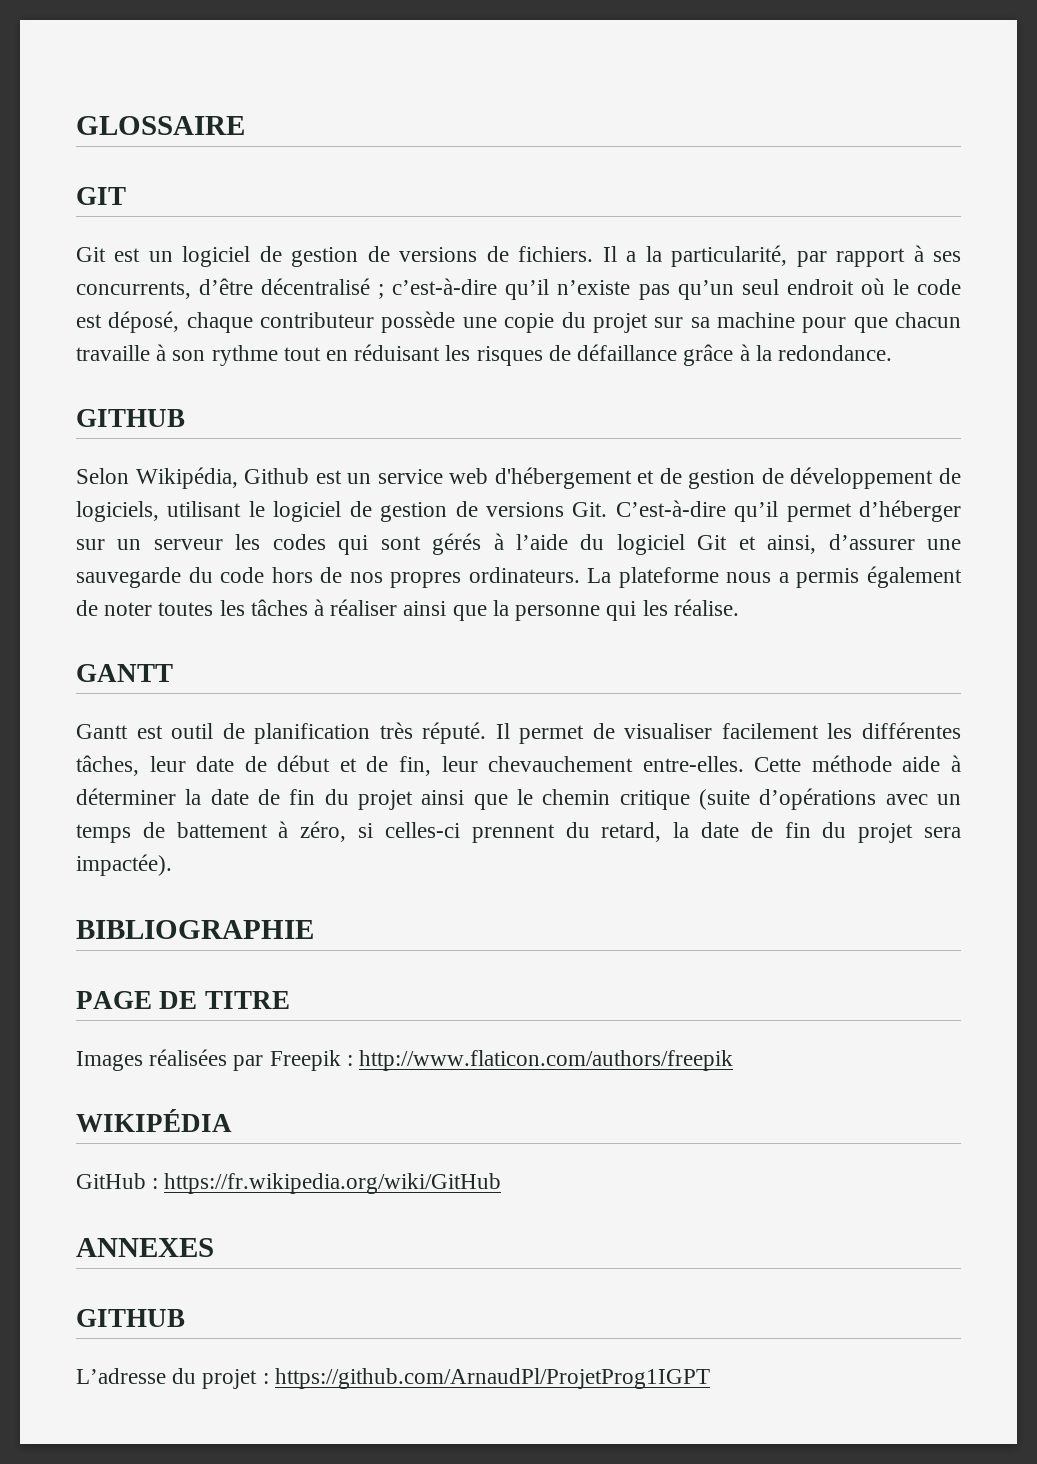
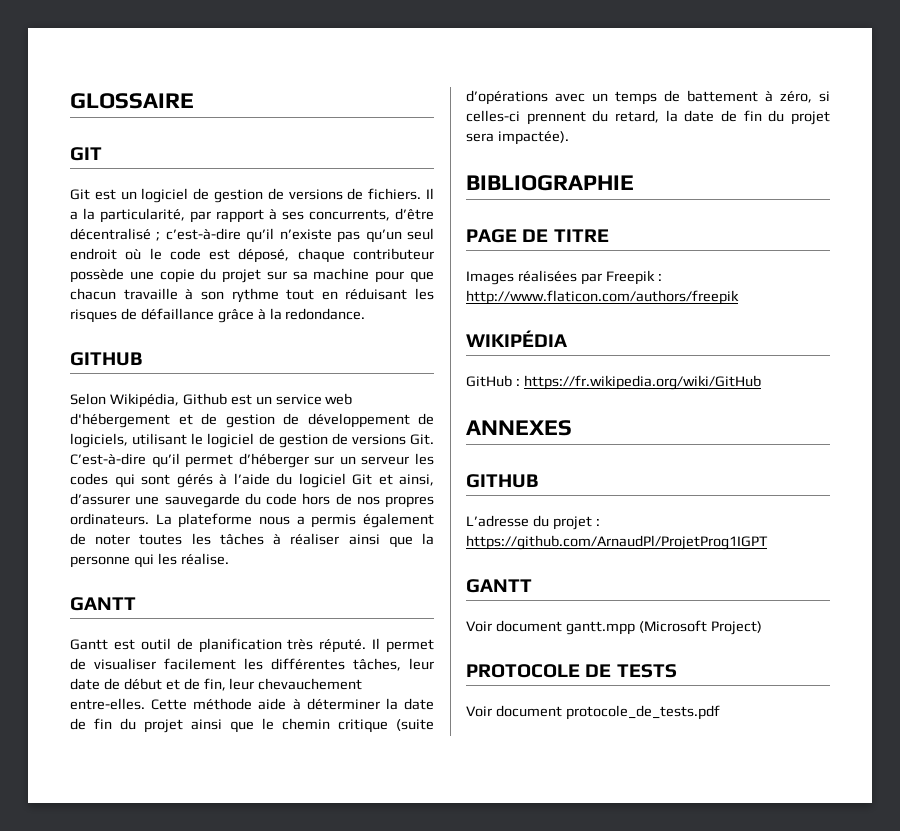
  L’adresse du projet : https://github.com/ArnaudPl/ProjetProg1IGPT
+ GANTT
+ Voir document gantt.mpp (Microsoft Project)
+ PROTOCOLE DE TESTS
+ Voir document protocole_de_tests.pdf

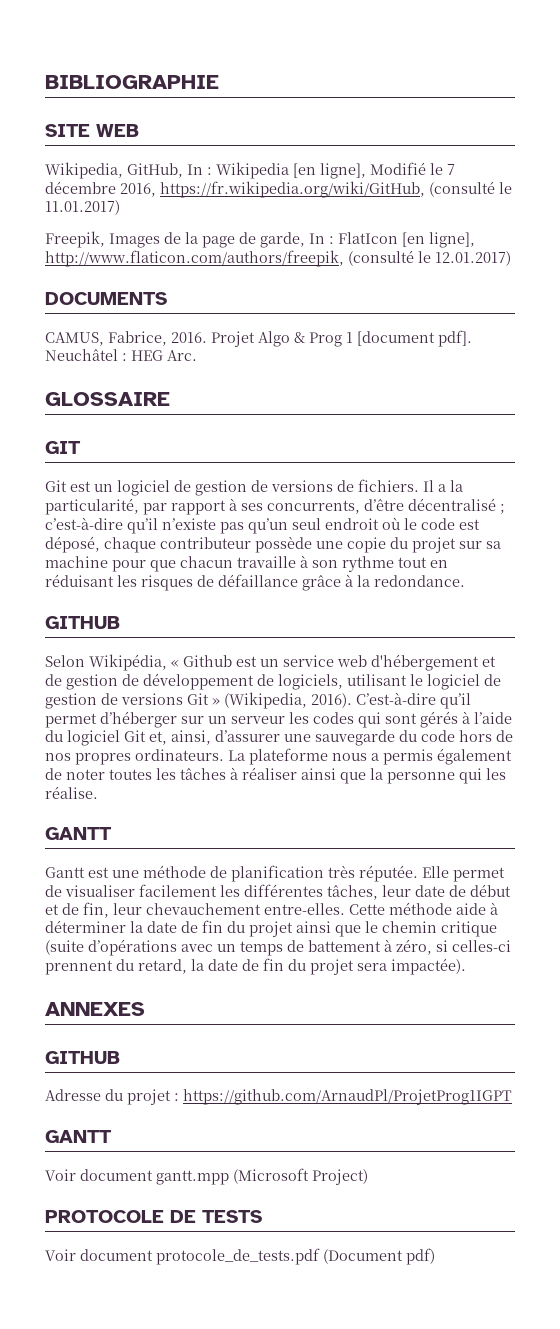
+ BIBLIOGRAPHIE
+ SITE WEB
+ Wikipedia, GitHub, In : Wikipedia [en ligne], Modifié le 7 décembre 2016, https://fr.wikipedia.org/wiki/GitHub, (consulté le 11.01.2017)
+ Freepik, Images de la page de garde, In : FlatIcon [en ligne], http://www.flaticon.com/authors/freepik, (consulté le 12.01.2017)
+ DOCUMENTS
+ CAMUS, Fabrice, 2016. Projet Algo & Prog 1 [document pdf]. Neuchâtel : HEG Arc.
- Selon Wikipédia, Github est un service web d'hébergement et de gestion de développement de logiciels, utilisant le logiciel de gestion de versions Git. C’est-à-dire qu’il permet d’héberger sur un serveur les codes qui sont gérés à l’aide du logiciel Git et ainsi, d’assurer une sauvegarde du code hors de nos propres ordinateurs.
+ Selon Wikipédia, « Github est un service web d'hébergement et de gestion de développement de logiciels, utilisant le logiciel de gestion de versions Git » (Wikipedia, 2016). C’est-à-dire qu’il permet d’héberger sur un serveur les codes qui sont gérés à l’aide du logiciel Git et, ainsi, d’assurer une sauvegarde du code hors de nos propres ordinateurs.
- Gantt est outil de planification très réputé. Il permet de visualiser facilement les différentes tâches, leur date de début et de fin, leur chevauchement entre-elles.
+ Gantt est une méthode de planification très réputée. Elle permet de visualiser facilement les différentes tâches, leur date de début et de fin, leur chevauchement entre-elles.
- BIBLIOGRAPHIE
- PAGE DE TITRE
- Images réalisées par Freepik : http://www.flaticon.com/authors/freepik
- WIKIPÉDIA
- GitHub : https://fr.wikipedia.org/wiki/GitHub
- L’adresse du projet : https://github.com/ArnaudPl/ProjetProg1IGPT
+ Adresse du projet : https://github.com/ArnaudPl/ProjetProg1IGPT
- Voir document protocole_de_tests.pdf
+ Voir document protocole_de_tests.pdf (Document pdf)

